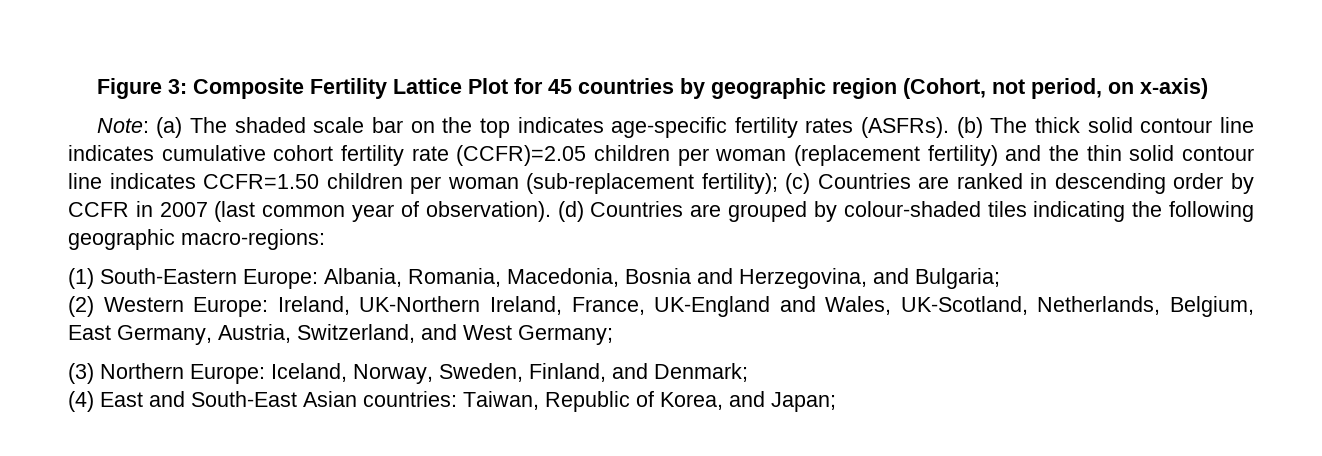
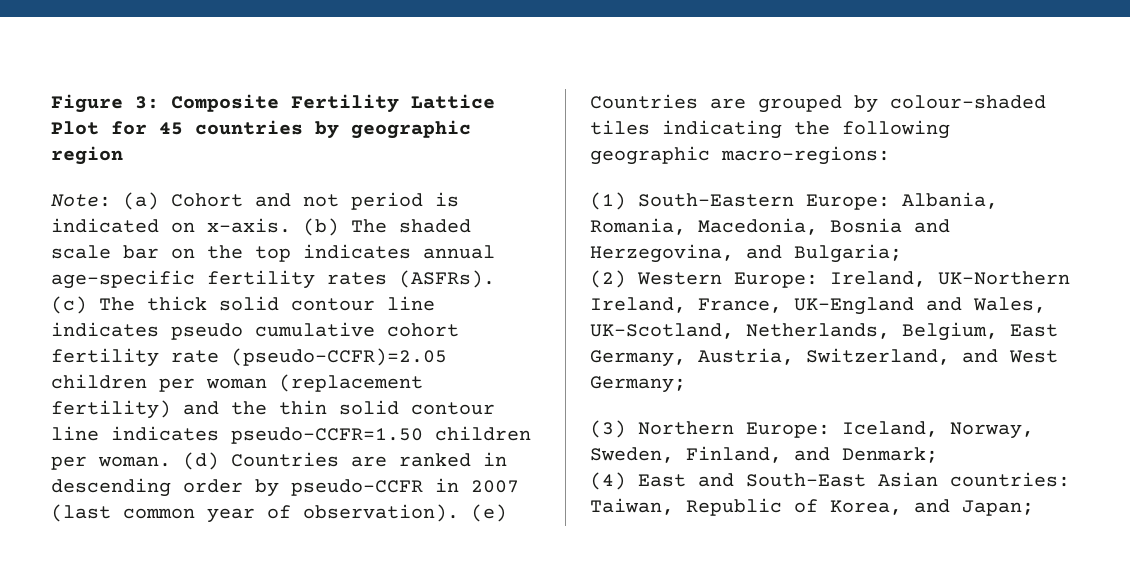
- Figure 3: Composite Fertility Lattice Plot for 45 countries by geographic region (Cohort, not period, on x-axis)
- Note: (a) The shaded scale bar on the top indicates age-specific fertility rates (ASFRs).
+ Figure 3: Composite Fertility Lattice Plot for 45 countries by geographic region
+ Note: (a) Cohort and not period is indicated on x-axis. (b) The shaded scale bar on the top indicates annual age-specific fertility rates (ASFRs).
- (b) The thick solid contour line indicates cumulative cohort fertility rate (CCFR)=2.05 children per woman (replacement fertility) and the thin solid contour line indicates CCFR=1.50 children per woman (sub-replacement fertility); (c) Countries are ranked in descending order by CCFR in 2007 (last common year of observation).
+ (c) The thick solid contour line indicates pseudo cumulative cohort fertility rate (pseudo-CCFR)=2.05 children per woman (replacement fertility) and the thin solid contour line indicates pseudo-CCFR=1.50 children per woman. (d) Countries are ranked in descending order by pseudo-CCFR in 2007 (last common year of observation).
- (d) Countries are grouped by colour-shaded tiles indicating the following geographic macro-regions:
+ (e) Countries are grouped by colour-shaded tiles indicating the following geographic macro-regions:

